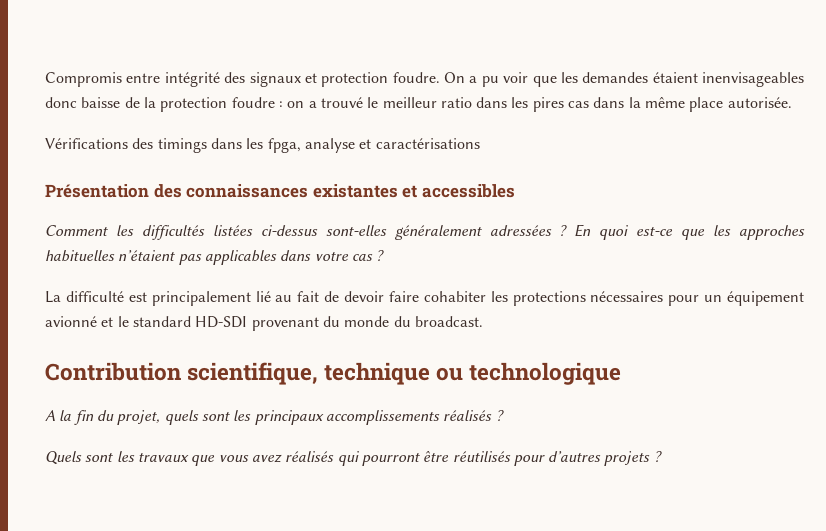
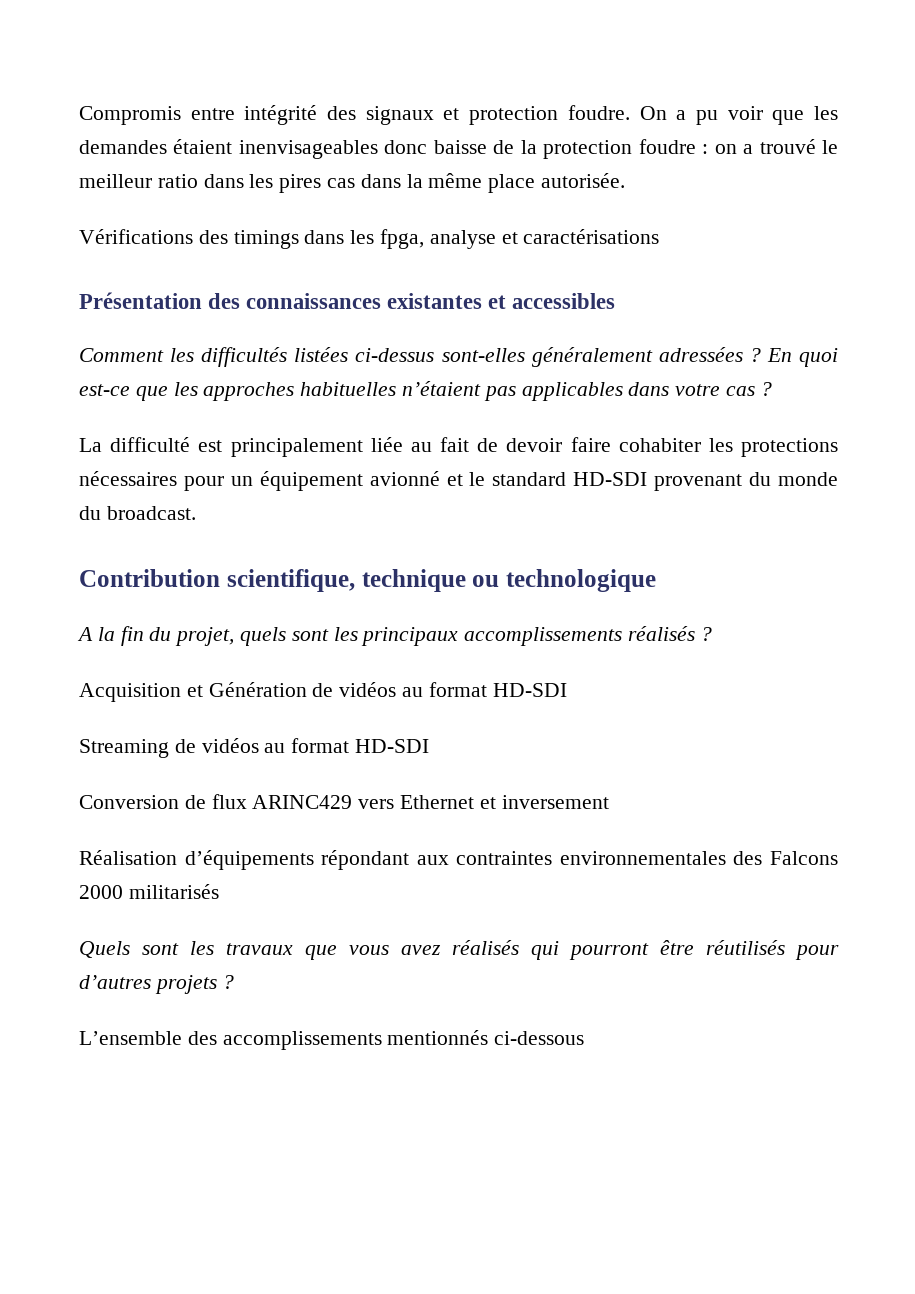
- La difficulté est principalement lié au fait de devoir faire cohabiter les protections nécessaires pour un équipement avionné et le standard HD-SDI provenant du monde du broadcast.
+ La difficulté est principalement liée au fait de devoir faire cohabiter les protections nécessaires pour un équipement avionné et le standard HD-SDI provenant du monde du broadcast.
+ Acquisition et Génération de vidéos au format HD-SDI
+ Streaming de vidéos au format HD-SDI
+ Conversion de flux ARINC429 vers Ethernet et inversement
+ Réalisation d’équipements répondant aux contraintes environnementales des Falcons 2000 militarisés
+ L’ensemble des accomplissements mentionnés ci-dessous

